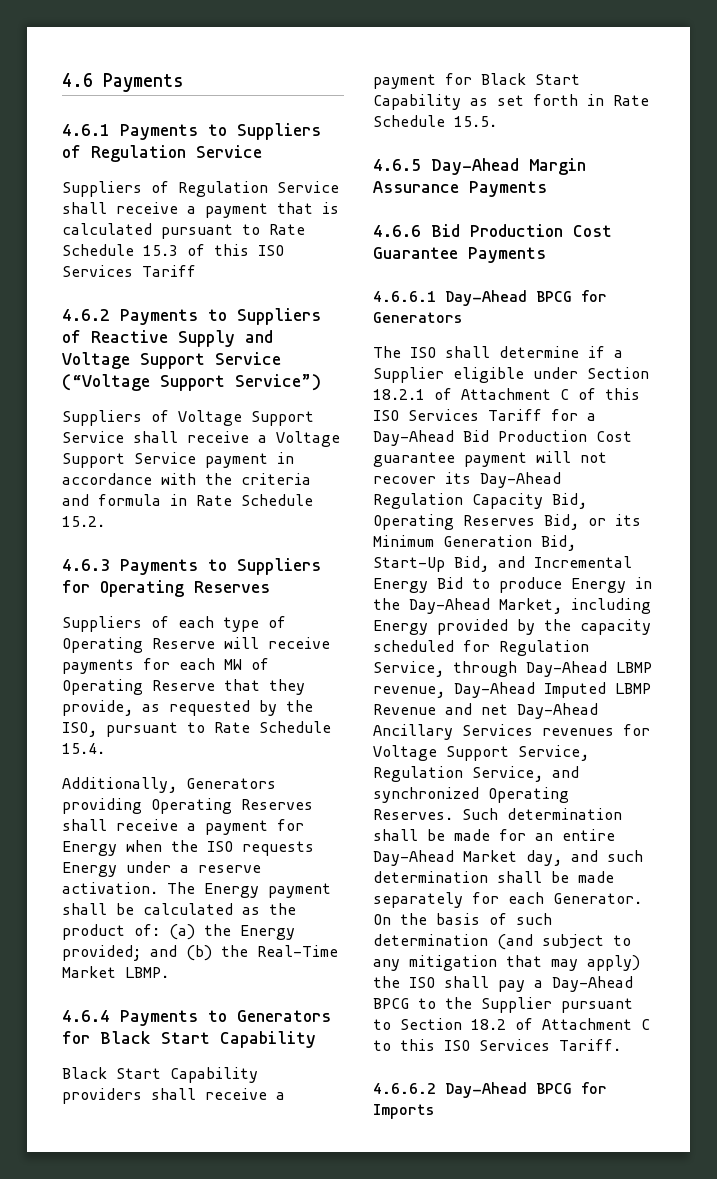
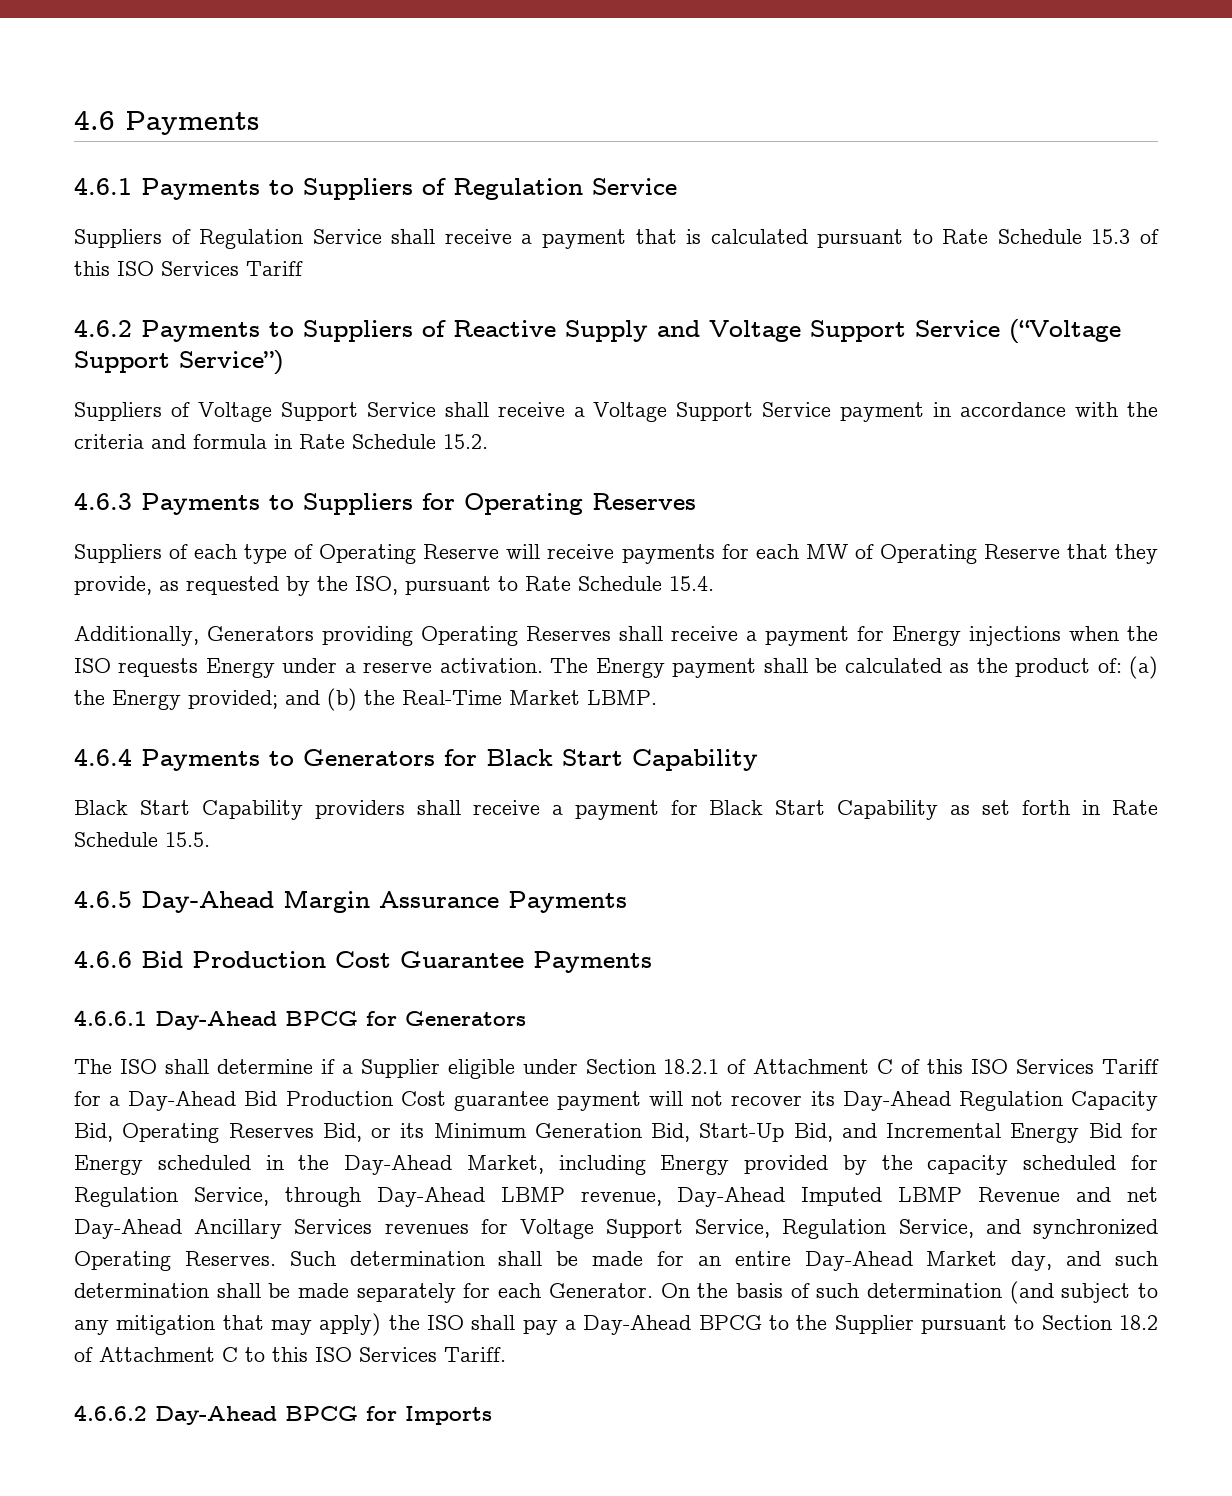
- Additionally, Generators providing Operating Reserves shall receive a payment for Energy when the ISO requests Energy under a reserve activation.
+ Additionally, Generators providing Operating Reserves shall receive a payment for Energy injections when the ISO requests Energy under a reserve activation.
- The ISO shall determine if a Supplier eligible under Section 18.2.1 of Attachment C of this ISO Services Tariff for a Day-Ahead Bid Production Cost guarantee payment will not recover its Day-Ahead Regulation Capacity Bid, Operating Reserves Bid, or its Minimum Generation Bid, Start-Up Bid, and Incremental Energy Bid to produce Energy in the Day-Ahead Market, including Energy provided by the capacity scheduled for Regulation Service, through Day-Ahead LBMP revenue, Day-Ahead Imputed LBMP Revenue and net Day-Ahead Ancillary Services revenues for Voltage Support Service, Regulation Service, and synchronized Operating Reserves.
+ The ISO shall determine if a Supplier eligible under Section 18.2.1 of Attachment C of this ISO Services Tariff for a Day-Ahead Bid Production Cost guarantee payment will not recover its Day-Ahead Regulation Capacity Bid, Operating Reserves Bid, or its Minimum Generation Bid, Start-Up Bid, and Incremental Energy Bid for Energy scheduled in the Day-Ahead Market, including Energy provided by the capacity scheduled for Regulation Service, through Day-Ahead LBMP revenue, Day-Ahead Imputed LBMP Revenue and net Day-Ahead Ancillary Services revenues for Voltage Support Service, Regulation Service, and synchronized Operating Reserves.

